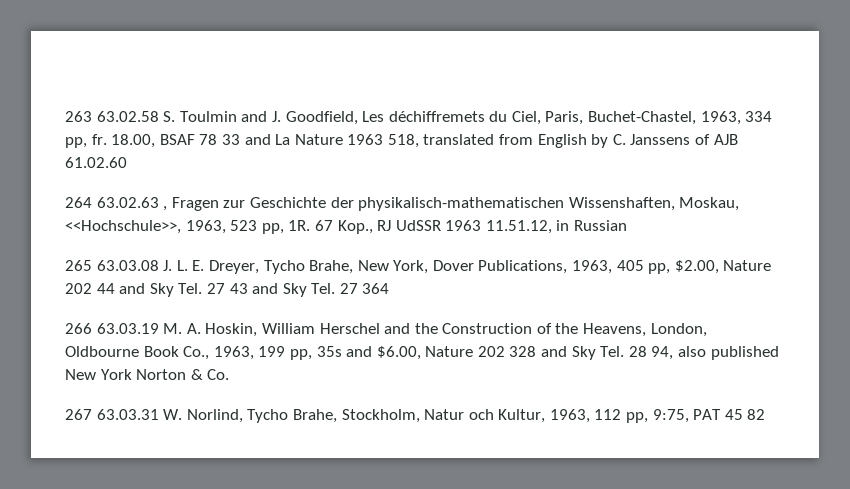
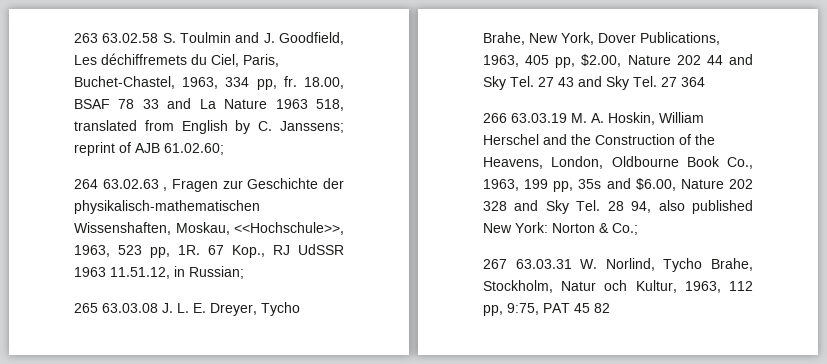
- 18.00, BSAF 78 33 and La Nature 1963 518, translated from English by C. Janssens of AJB 61.02.60
+ 18.00, BSAF 78 33 and La Nature 1963 518, translated from English by C. Janssens; reprint of AJB 61.02.60;
- 67 Kop., RJ UdSSR 1963 11.51.12, in Russian
+ 67 Kop., RJ UdSSR 1963 11.51.12, in Russian;
- 266 63.03.19 M. A. Hoskin, William Herschel and the Construction of the Heavens, London, Oldbourne Book Co., 1963, 199 pp, 35s and $6.00, Nature 202 328 and Sky Tel. 28 94, also published New York Norton & Co.
+ 266 63.03.19 M. A. Hoskin, William Herschel and the Construction of the Heavens, London, Oldbourne Book Co., 1963, 199 pp, 35s and $6.00, Nature 202 328 and Sky Tel. 28 94, also published New York: Norton & Co.;

